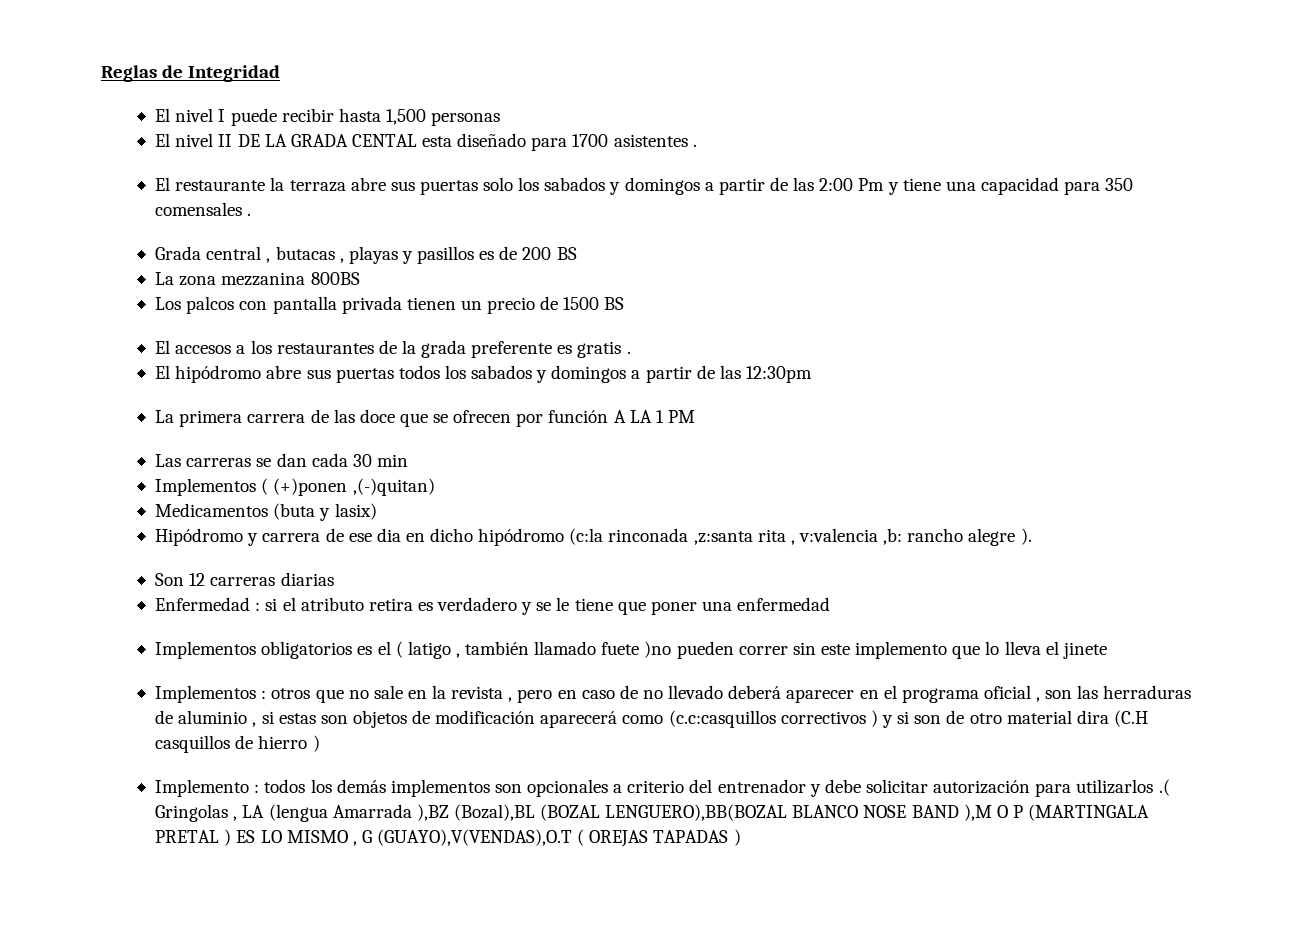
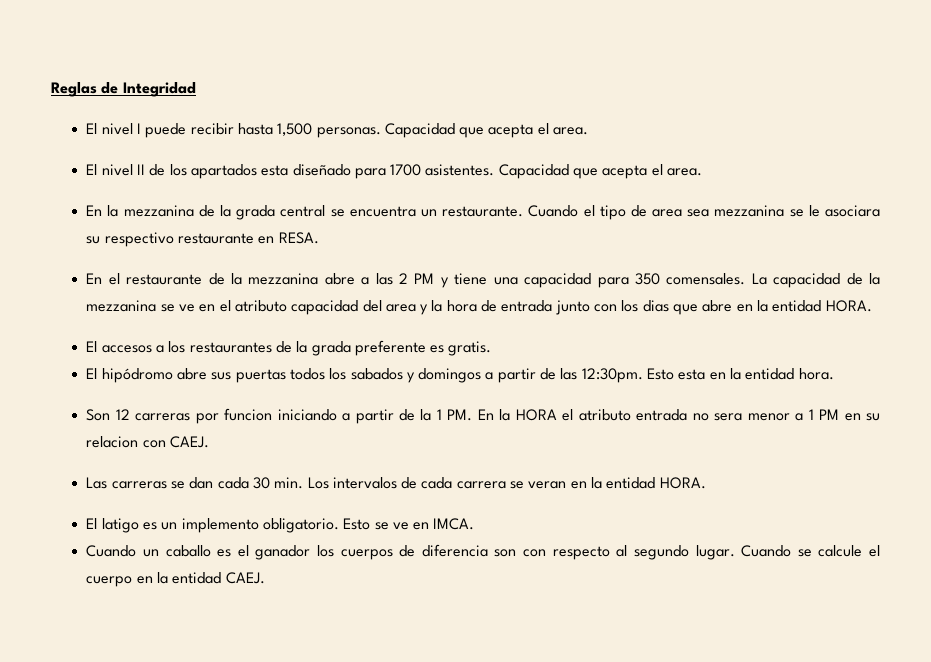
- El nivel I puede recibir hasta 1,500 personas
- El nivel II DE LA GRADA CENTAL esta diseñado para 1700 asistentes .
- El restaurante la terraza abre sus puertas solo los sabados y domingos a partir de las 2:00 Pm y tiene una capacidad para 350 comensales .
- Grada central , butacas , playas y pasillos es de 200 BS
- La zona mezzanina 800BS
- Los palcos con pantalla privada tienen un precio de 1500 BS
+ El nivel I puede recibir hasta 1,500 personas. Capacidad que acepta el area.
+ El nivel II de los apartados esta diseñado para 1700 asistentes. Capacidad que acepta el area.
+ En la mezzanina de la grada central se encuentra un restaurante. Cuando el tipo de area sea mezzanina se le asociara su respectivo restaurante en RESA.
+ En el restaurante de la mezzanina abre a las 2 PM y tiene una capacidad para 350 comensales. La capacidad de la mezzanina se ve en el atributo capacidad del area y la hora de entrada junto con los dias que abre en la entidad HORA.
- El accesos a los restaurantes de la grada preferente es gratis .
+ El accesos a los restaurantes de la grada preferente es gratis.
- El hipódromo abre sus puertas todos los sabados y domingos a partir de las 12:30pm
- La primera carrera de las doce que se ofrecen por función A LA 1 PM
+ El hipódromo abre sus puertas todos los sabados y domingos a partir de las 12:30pm. Esto esta en la entidad hora.
+ Son 12 carreras por funcion iniciando a partir de la 1 PM. En la HORA el atributo entrada no sera menor a 1 PM en su relacion con CAEJ.
- Las carreras se dan cada 30 min
- Implementos ( (+)ponen ,(-)quitan)
- Medicamentos (buta y lasix)
- Hipódromo y carrera de ese dia en dicho hipódromo (c:la rinconada ,z:santa rita , v:valencia ,b: rancho alegre ).
- Son 12 carreras diarias
- Enfermedad : si el atributo retira es verdadero y se le tiene que poner una enfermedad
- Implementos obligatorios es el ( latigo , también llamado fuete )no pueden correr sin este implemento que lo lleva el jinete
- Implementos : otros que no sale en la revista , pero en caso de no llevado deberá aparecer en el programa oficial , son las herraduras de aluminio , si estas son objetos de modificación aparecerá como (c.c:casquillos correctivos ) y si son de otro material dira (C.H casquillos de hierro )
- Implemento : todos los demás implementos son opcionales a criterio del entrenador y debe solicitar autorización para utilizarlos .( Gringolas , LA (lengua Amarrada ),BZ (Bozal),BL (BOZAL LENGUERO),BB(BOZAL BLANCO NOSE BAND ),M O P (MARTINGALA PRETAL ) ES LO MISMO , G (GUAYO),V(VENDAS),O.T ( OREJAS TAPADAS )
+ Las carreras se dan cada 30 min. Los intervalos de cada carrera se veran en la entidad HORA.
+ El latigo es un implemento obligatorio. Esto se ve en IMCA.
+ Cuando un caballo es el ganador los cuerpos de diferencia son con respecto al segundo lugar. Cuando se calcule el cuerpo en la entidad CAEJ.

